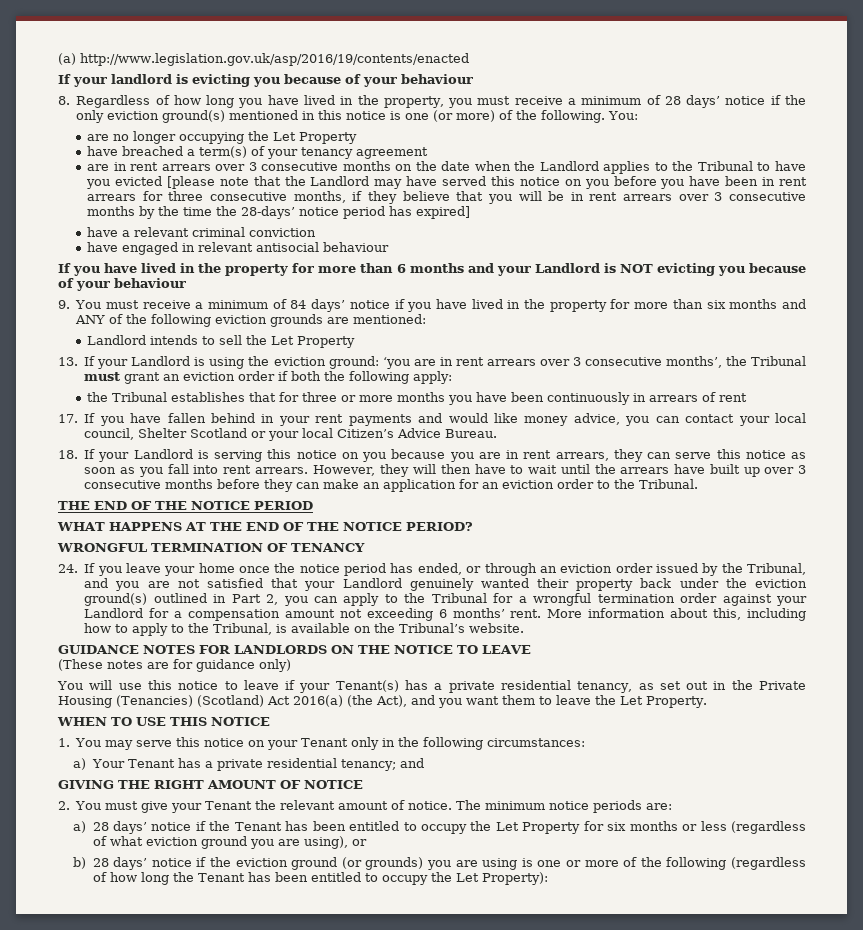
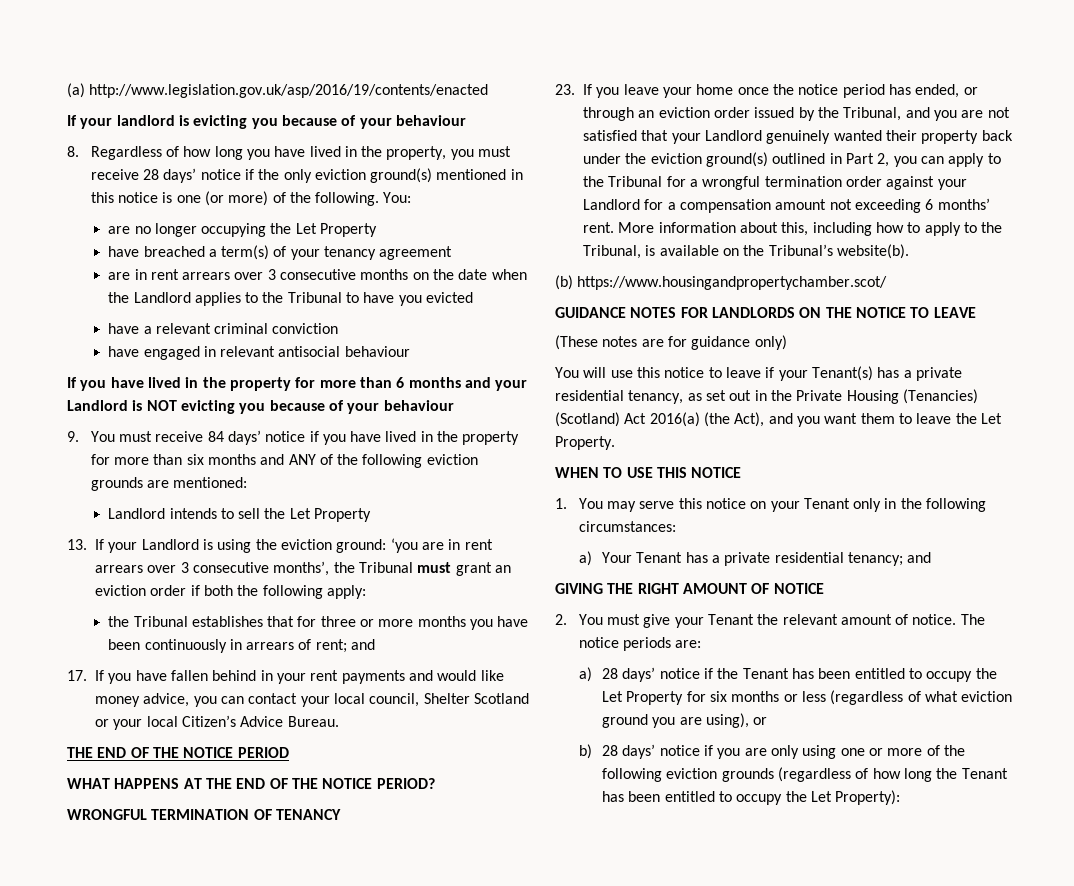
- 8. Regardless of how long you have lived in the property, you must receive a minimum of 28 days’ notice if the only eviction ground(s) mentioned in this notice is one (or more) of the following.
+ 8. Regardless of how long you have lived in the property, you must receive 28 days’ notice if the only eviction ground(s) mentioned in this notice is one (or more) of the following.
- are in rent arrears over 3 consecutive months on the date when the Landlord applies to the Tribunal to have you evicted [please note that the Landlord may have served this notice on you before you have been in rent arrears for three consecutive months, if they believe that you will be in rent arrears over 3 consecutive months by the time the 28-days’ notice period has expired]
+ are in rent arrears over 3 consecutive months on the date when the Landlord applies to the Tribunal to have you evicted
- 9. You must receive a minimum of 84 days’ notice if you have lived in the property for more than six months and ANY of the following eviction grounds are mentioned:
+ 9. You must receive 84 days’ notice if you have lived in the property for more than six months and ANY of the following eviction grounds are mentioned:
- the Tribunal establishes that for three or more months you have been continuously in arrears of rent
+ the Tribunal establishes that for three or more months you have been continuously in arrears of rent; and
- 18. If your Landlord is serving this notice on you because you are in rent arrears, they can serve this notice as soon as you fall into rent arrears. However, they will then have to wait until the arrears have built up over 3 consecutive months before they can make an application for an eviction order to the Tribunal.
- 24. If you leave your home once the notice period has ended, or through an eviction order issued by the Tribunal, and you are not satisfied that your Landlord genuinely wanted their property back under the eviction ground(s) outlined in Part 2, you can apply to the Tribunal for a wrongful termination order against your Landlord for a compensation amount not exceeding 6 months’ rent.
+ 23. If you leave your home once the notice period has ended, or through an eviction order issued by the Tribunal, and you are not satisfied that your Landlord genuinely wanted their property back under the eviction ground(s) outlined in Part 2, you can apply to the Tribunal for a wrongful termination order against your Landlord for a compensation amount not exceeding 6 months’ rent.
- More information about this, including how to apply to the Tribunal, is available on the Tribunal’s website.
+ More information about this, including how to apply to the Tribunal, is available on the Tribunal’s website(b).
+ (b) https://www.housingandpropertychamber.scot/
- The minimum notice periods are:
+ The notice periods are:
- b) 28 days’ notice if the eviction ground (or grounds) you are using is one or more of the following (regardless of how long the Tenant has been entitled to occupy the Let Property):
+ b) 28 days’ notice if you are only using one or more of the following eviction grounds (regardless of how long the Tenant has been entitled to occupy the Let Property):

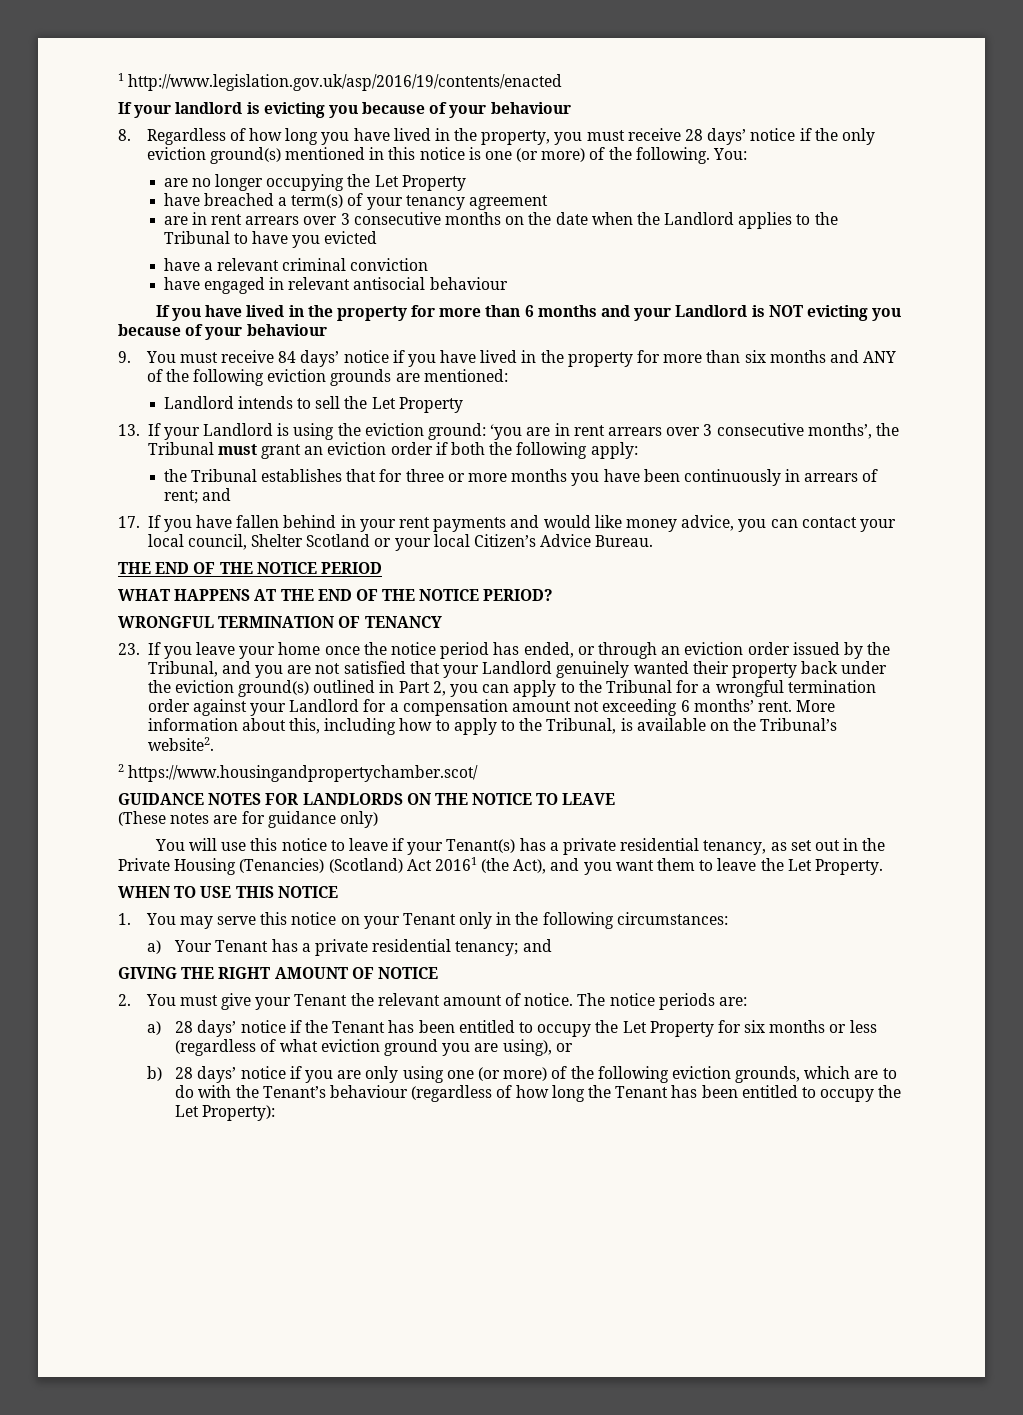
- (a) http://www.legislation.gov.uk/asp/2016/19/contents/enacted
+ 1 http://www.legislation.gov.uk/asp/2016/19/contents/enacted
- More information about this, including how to apply to the Tribunal, is available on the Tribunal’s website(b).
- (b) https://www.housingandpropertychamber.scot/
+ More information about this, including how to apply to the Tribunal, is available on the Tribunal’s website2.
+ 2 https://www.housingandpropertychamber.scot/
- You will use this notice to leave if your Tenant(s) has a private residential tenancy, as set out in the Private Housing (Tenancies) (Scotland) Act 2016(a) (the Act), and you want them to leave the Let Property.
+ You will use this notice to leave if your Tenant(s) has a private residential tenancy, as set out in the Private Housing (Tenancies) (Scotland) Act 20161 (the Act), and you want them to leave the Let Property.
- b) 28 days’ notice if you are only using one or more of the following eviction grounds (regardless of how long the Tenant has been entitled to occupy the Let Property):
+ b) 28 days’ notice if you are only using one (or more) of the following eviction grounds, which are to do with the Tenant’s behaviour (regardless of how long the Tenant has been entitled to occupy the Let Property):

